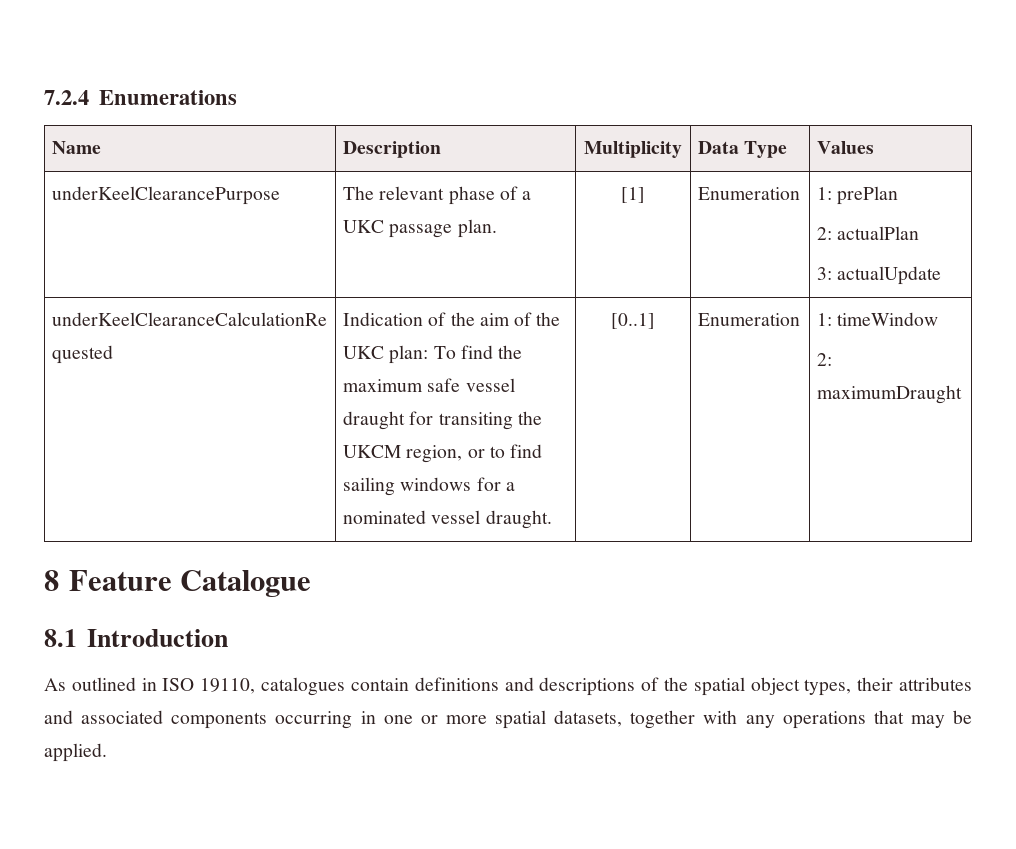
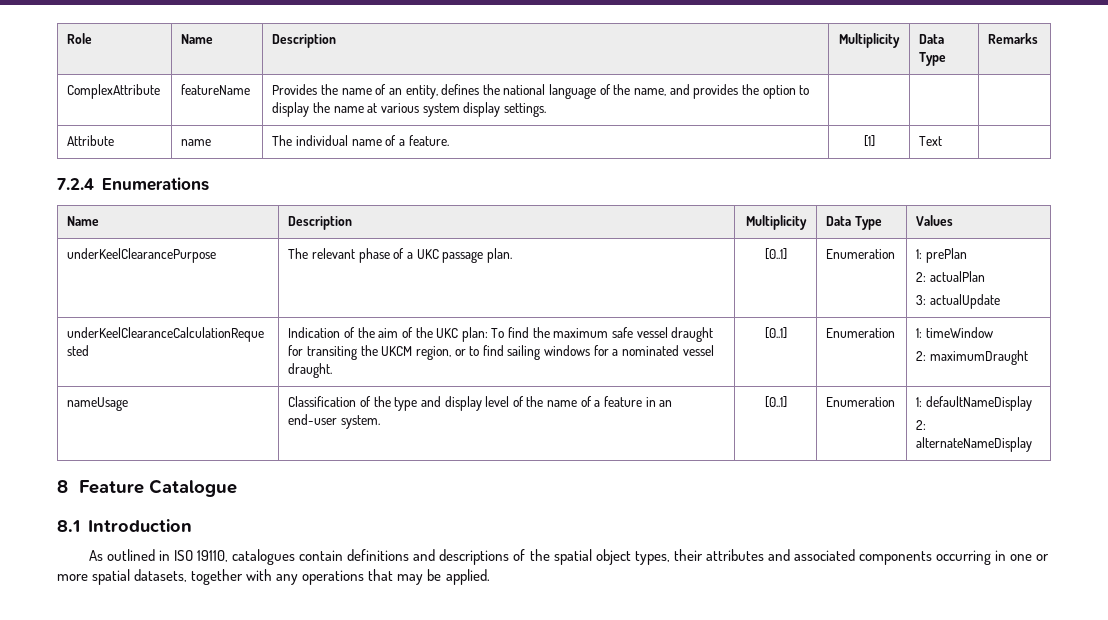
+ Role | Name | Description | Multiplicity | Data Type | Remarks
+ ComplexAttribute | featureName | Provides the name of an entity, defines the national language of the name, and provides the option to display the name at various system display settings. | | |
+ Attribute | name | The individual name of a feature. | [1] | Text |
- underKeelClearancePurpose | The relevant phase of a UKC passage plan. | [1] | Enumeration | 1: prePlan
+ underKeelClearancePurpose | The relevant phase of a UKC passage plan. | [0..1] | Enumeration | 1: prePlan
+ nameUsage | Classification of the type and display level of the name of a feature in an end-user system. | [0..1] | Enumeration | 1: defaultNameDisplay
+ 2: alternateNameDisplay

